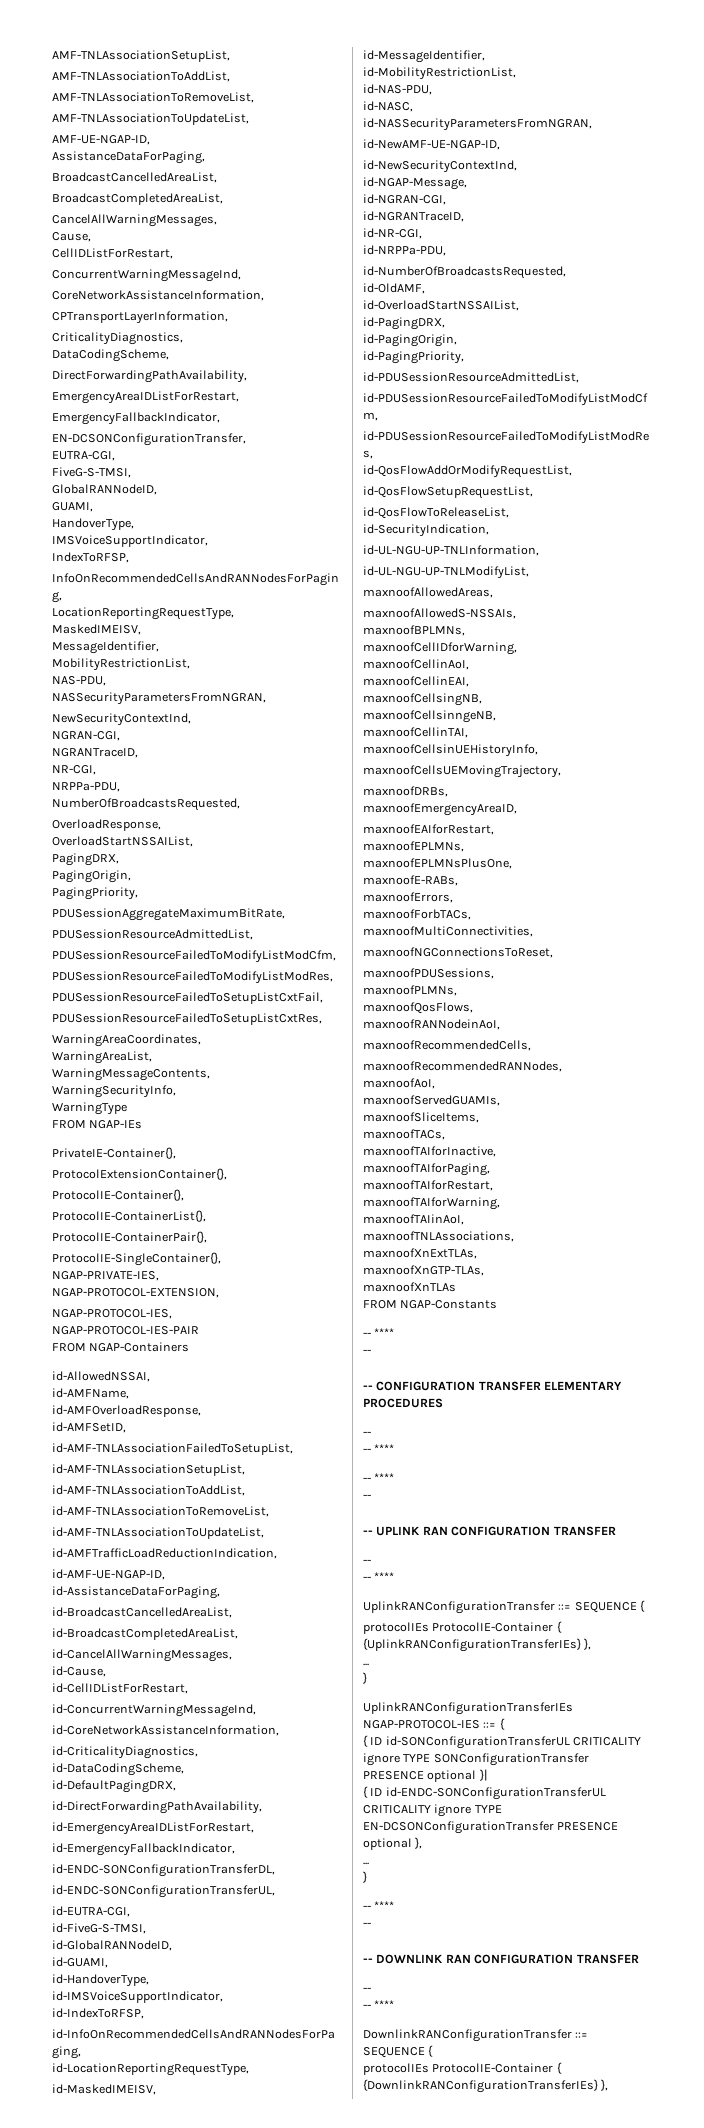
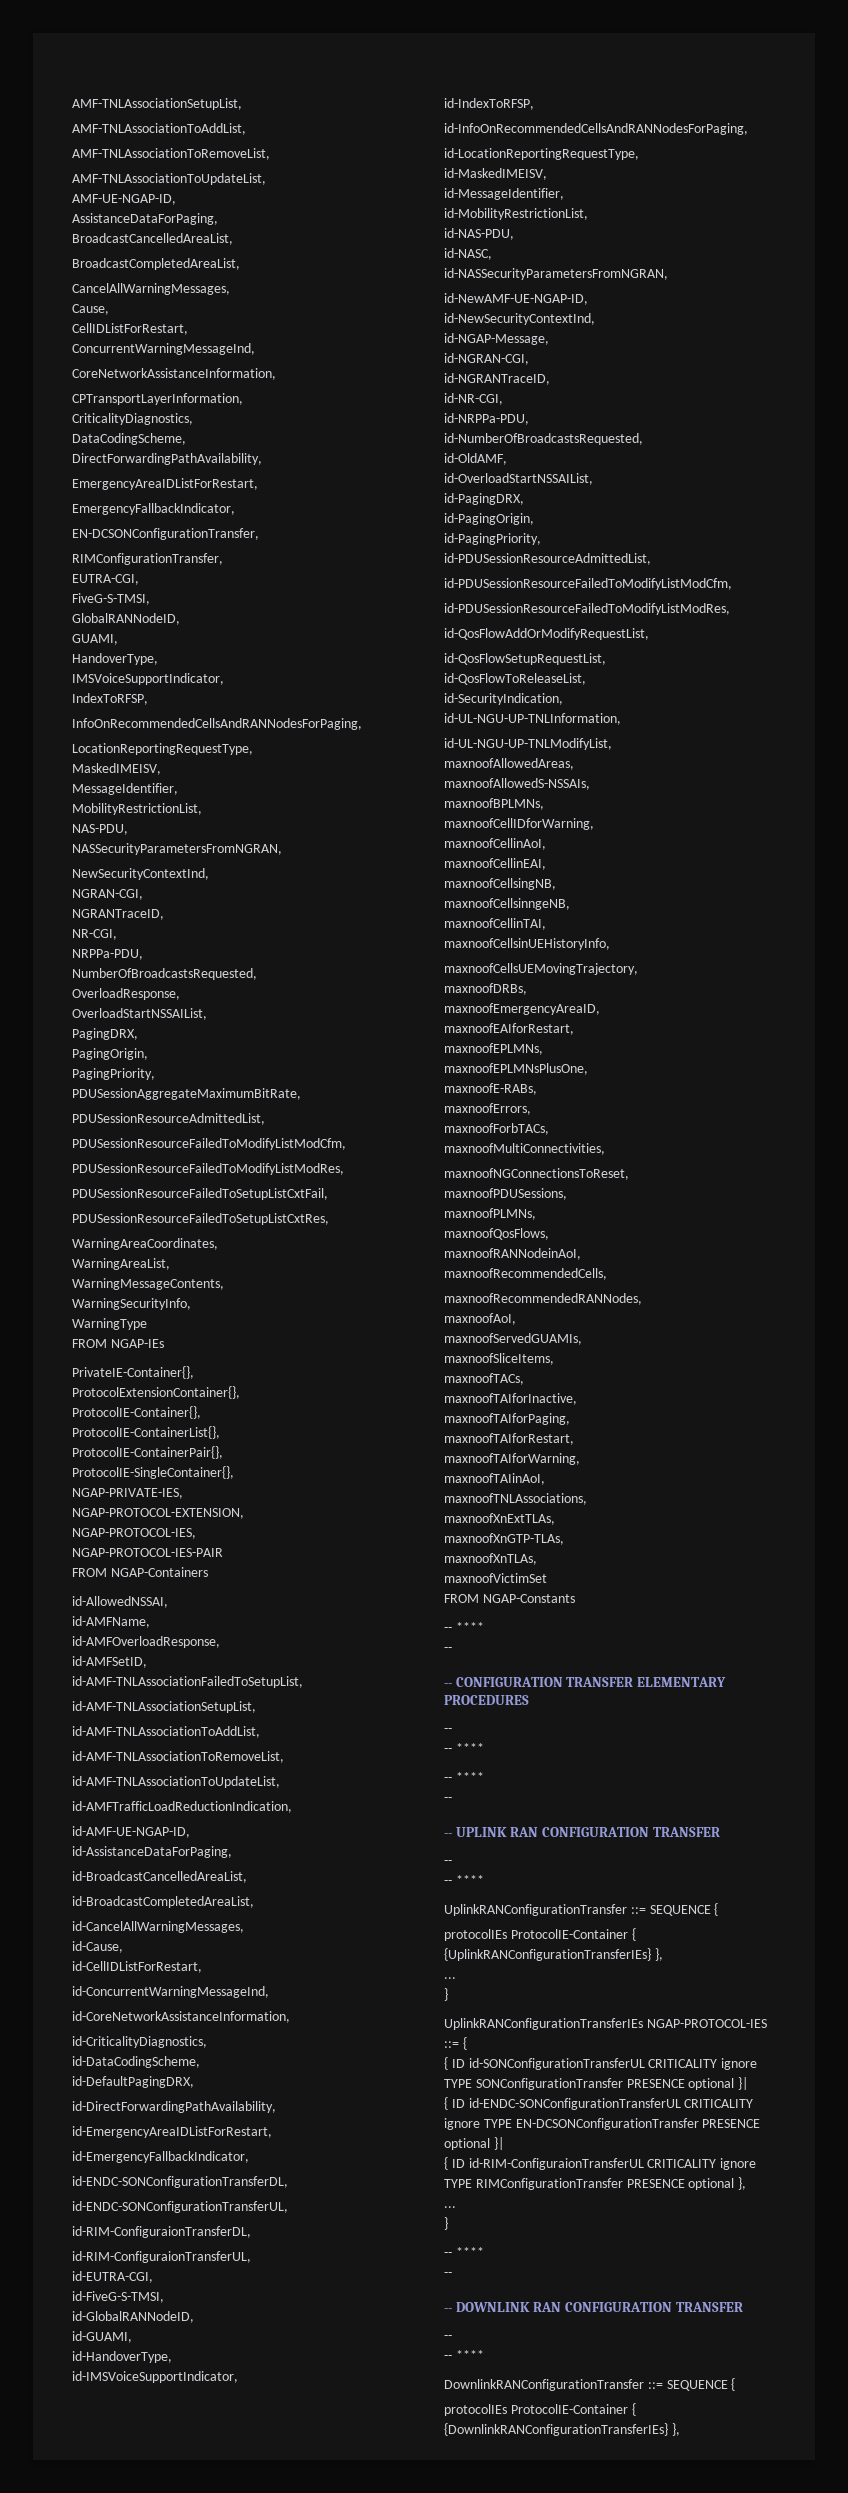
+ RIMConfigurationTransfer,
+ id-RIM-ConfiguraionTransferDL,
+ id-RIM-ConfiguraionTransferUL,
- maxnoofXnTLAs
+ maxnoofXnTLAs,
+ maxnoofVictimSet
- { ID id-ENDC-SONConfigurationTransferUL CRITICALITY ignore TYPE EN-DCSONConfigurationTransfer PRESENCE optional },
+ { ID id-ENDC-SONConfigurationTransferUL CRITICALITY ignore TYPE EN-DCSONConfigurationTransfer PRESENCE optional }|
+ { ID id-RIM-ConfiguraionTransferUL CRITICALITY ignore TYPE RIMConfigurationTransfer PRESENCE optional },

